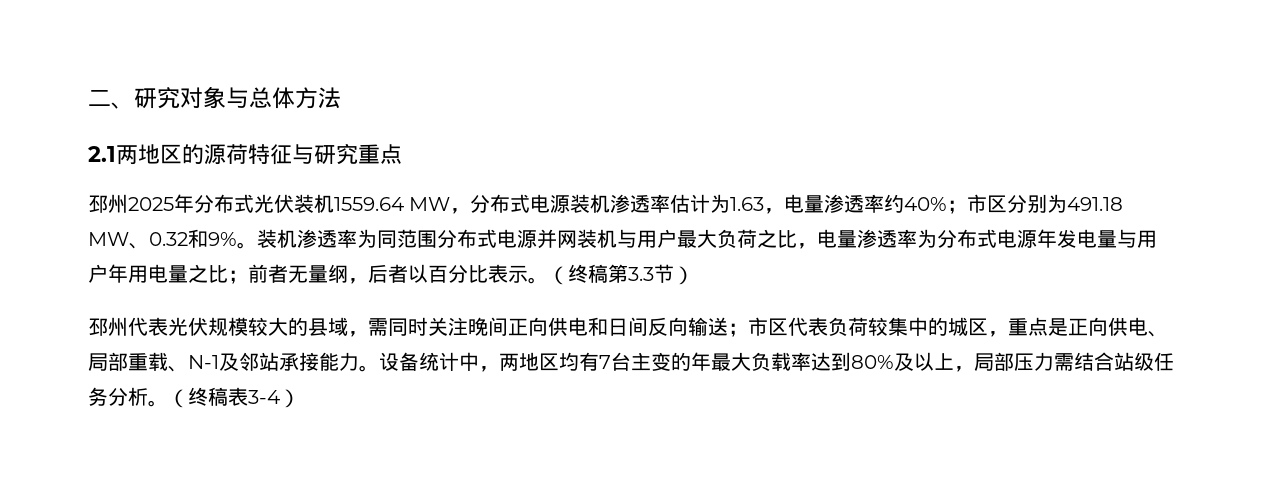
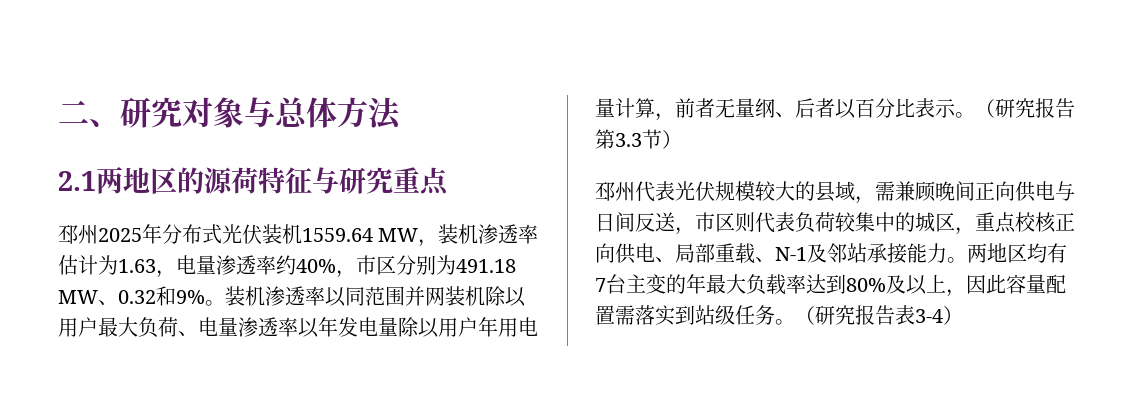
- 邳州2025年分布式光伏装机1559.64 MW，分布式电源装机渗透率估计为1.63，电量渗透率约40%；市区分别为491.18 MW、0.32和9%。
+ 邳州2025年分布式光伏装机1559.64 MW，装机渗透率估计为1.63，电量渗透率约40%，市区分别为491.18 MW、0.32和9%。
- 装机渗透率为同范围分布式电源并网装机与用户最大负荷之比，电量渗透率为分布式电源年发电量与用户年用电量之比；前者无量纲，后者以百分比表示。
+ 装机渗透率以同范围并网装机除以用户最大负荷、电量渗透率以年发电量除以用户年用电量计算，前者无量纲、后者以百分比表示。
- （终稿第3.3节）
+ （研究报告第3.3节）
- 邳州代表光伏规模较大的县域，需同时关注晚间正向供电和日间反向输送；市区代表负荷较集中的城区，重点是正向供电、局部重载、N-1及邻站承接能力。
+ 邳州代表光伏规模较大的县域，需兼顾晚间正向供电与日间反送，市区则代表负荷较集中的城区，重点校核正向供电、局部重载、N-1及邻站承接能力。
- 设备统计中，两地区均有7台主变的年最大负载率达到80%及以上，局部压力需结合站级任务分析。（终稿表3-4）
+ 两地区均有7台主变的年最大负载率达到80%及以上，因此容量配置需落实到站级任务。（研究报告表3-4）

